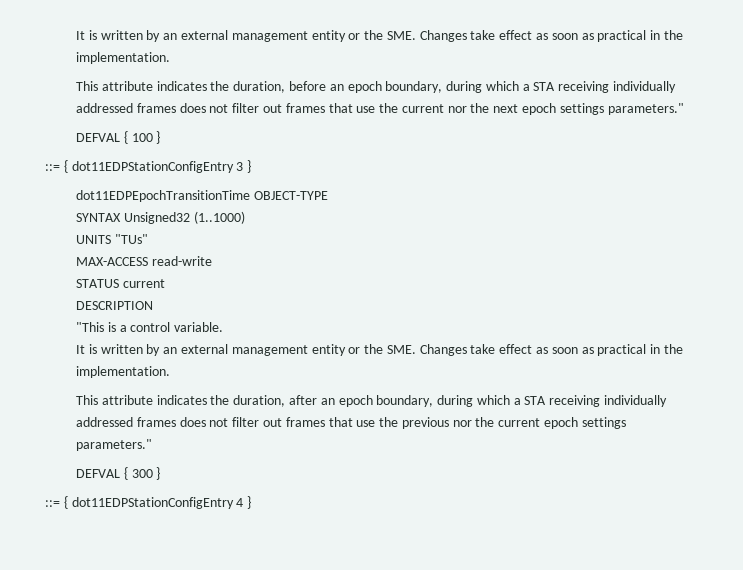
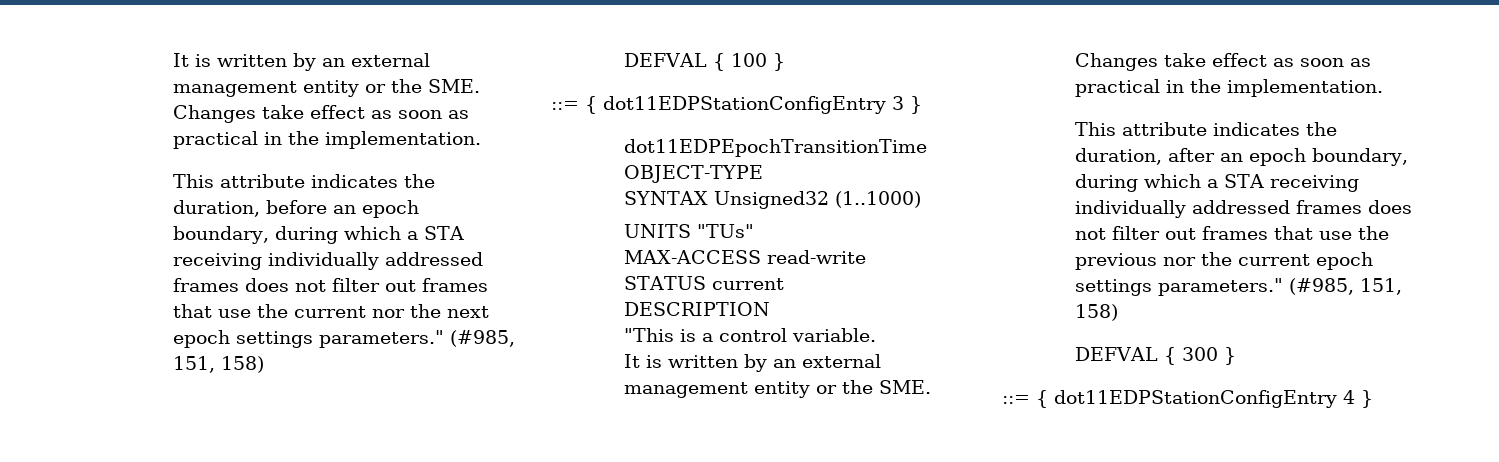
- This attribute indicates the duration, before an epoch boundary, during which a STA receiving individually addressed frames does not filter out frames that use the current nor the next epoch settings parameters."
+ This attribute indicates the duration, before an epoch boundary, during which a STA receiving individually addressed frames does not filter out frames that use the current nor the next epoch settings parameters." (#985, 151, 158)
- This attribute indicates the duration, after an epoch boundary, during which a STA receiving individually addressed frames does not filter out frames that use the previous nor the current epoch settings parameters."
+ This attribute indicates the duration, after an epoch boundary, during which a STA receiving individually addressed frames does not filter out frames that use the previous nor the current epoch settings parameters." (#985, 151, 158)

